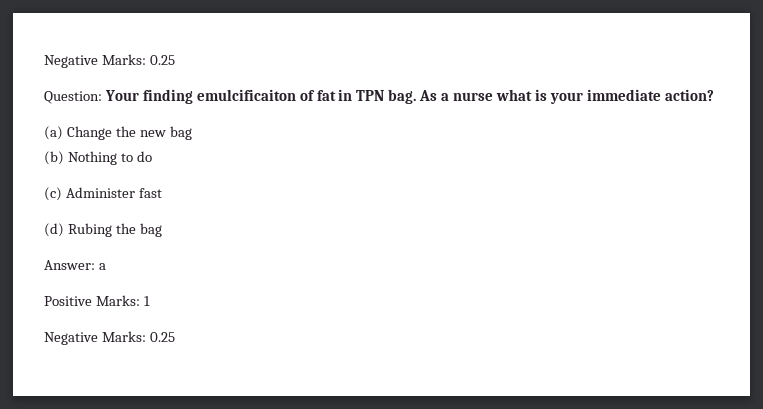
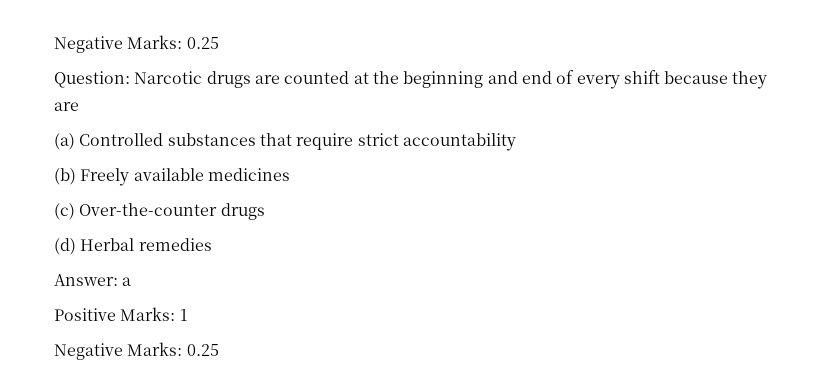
- Question: Your finding emulcificaiton of fat in TPN bag. As a nurse what is your immediate action?
- (a) Change the new bag
- (b) Nothing to do
+ Question: Narcotic drugs are counted at the beginning and end of every shift because they are
+ (a) Controlled substances that require strict accountability
+ (b) Freely available medicines
- (c) Administer fast
+ (c) Over-the-counter drugs
- (d) Rubing the bag
+ (d) Herbal remedies

